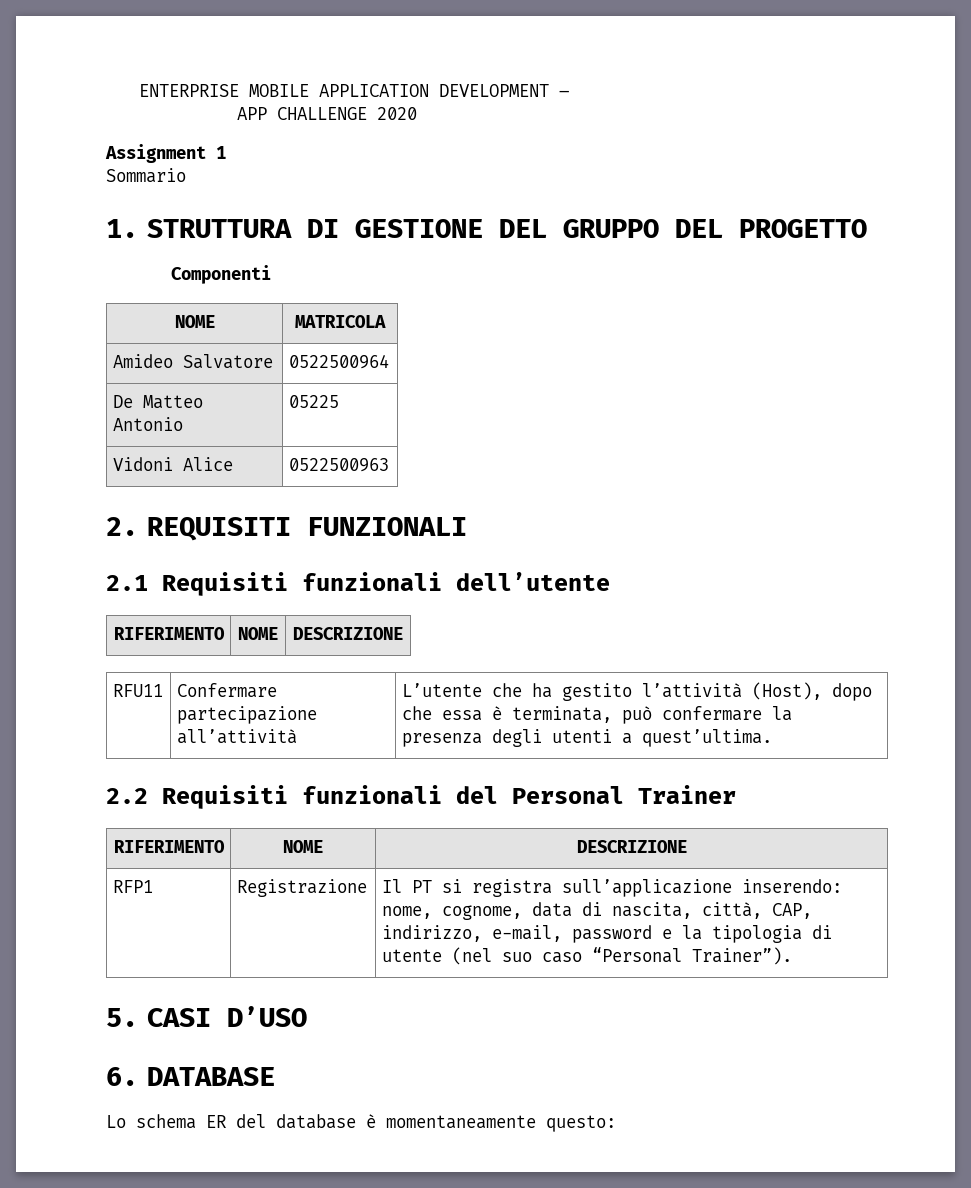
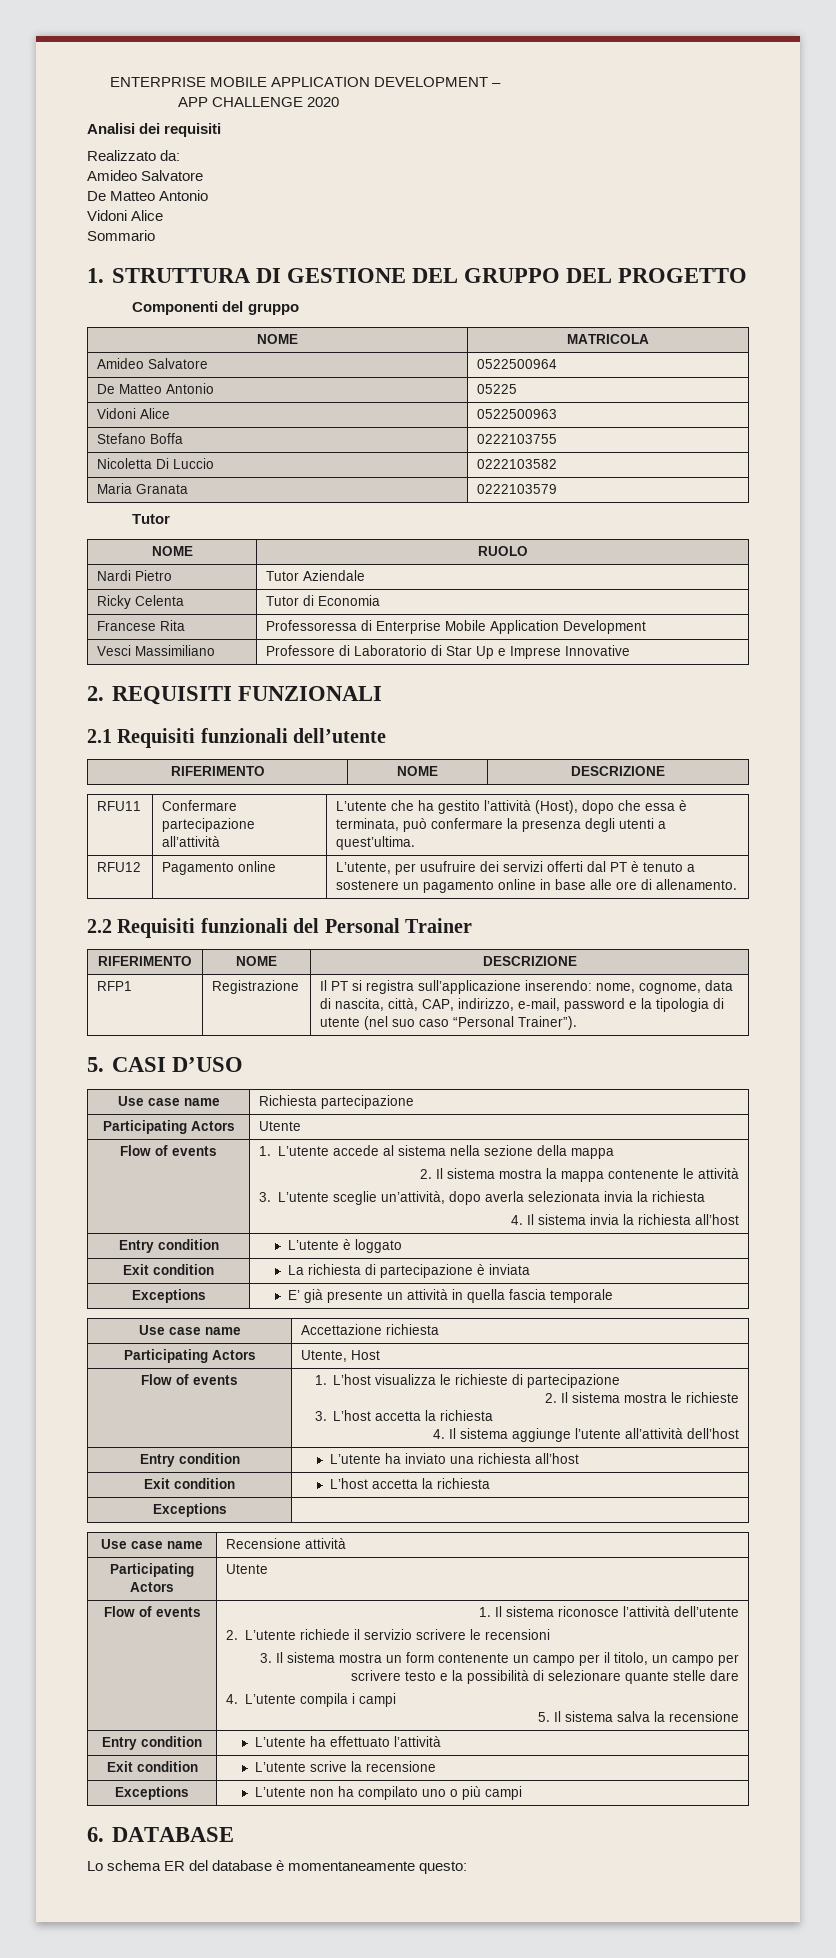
- Assignment 1
+ Analisi dei requisiti
+ Realizzato da:
+ Amideo Salvatore
+ De Matteo Antonio
+ Vidoni Alice
- Componenti
+ Componenti del gruppo
+ Stefano Boffa | 0222103755
+ Nicoletta Di Luccio | 0222103582
+ Maria Granata | 0222103579
+ Tutor
+ NOME | RUOLO
+ Nardi Pietro | Tutor Aziendale
+ Ricky Celenta | Tutor di Economia
+ Francese Rita | Professoressa di Enterprise Mobile Application Development
+ Vesci Massimiliano | Professore di Laboratorio di Star Up e Imprese Innovative
+ RFU12 | Pagamento online | L’utente, per usufruire dei servizi offerti dal PT è tenuto a sostenere un pagamento online in base alle ore di allenamento.
+ Use case name | Richiesta partecipazione
+ Participating Actors | Utente
+ Flow of events | 1. L’utente accede al sistema nella sezione della mappa
+ 2. Il sistema mostra la mappa contenente le attività
+ 3. L’utente sceglie un’attività, dopo averla selezionata invia la richiesta
+ 4. Il sistema invia la richiesta all’host
+ Entry condition | L’utente è loggato
+ Exit condition | La richiesta di partecipazione è inviata
+ Exceptions | E’ già presente un attività in quella fascia temporale
+ Use case name | Accettazione richiesta
+ Participating Actors | Utente, Host
+ Flow of events | 1. L’host visualizza le richieste di partecipazione
+ 2. Il sistema mostra le richieste
+ 3. L’host accetta la richiesta
+ 4. Il sistema aggiunge l’utente all’attività dell’host
+ Entry condition | L’utente ha inviato una richiesta all’host
+ Exit condition | L’host accetta la richiesta
+ Exceptions |
+ Use case name | Recensione attività
+ Participating Actors | Utente
+ Flow of events | 1. Il sistema riconosce l’attività dell’utente
+ 2. L’utente richiede il servizio scrivere le recensioni
+ 3. Il sistema mostra un form contenente un campo per il titolo, un campo per scrivere testo e la possibilità di selezionare quante stelle dare
+ 4. L’utente compila i campi
+ 5. Il sistema salva la recensione
+ Entry condition | L’utente ha effettuato l’attività
+ Exit condition | L’utente scrive la recensione
+ Exceptions | L’utente non ha compilato uno o più campi

